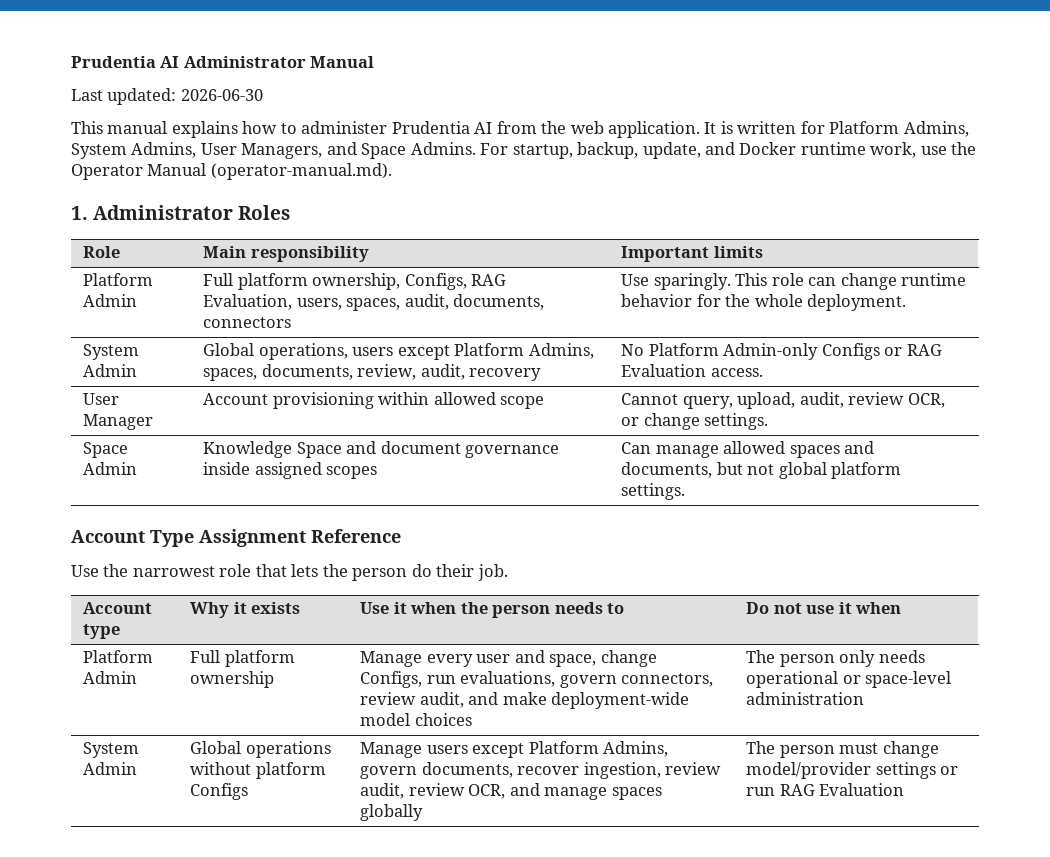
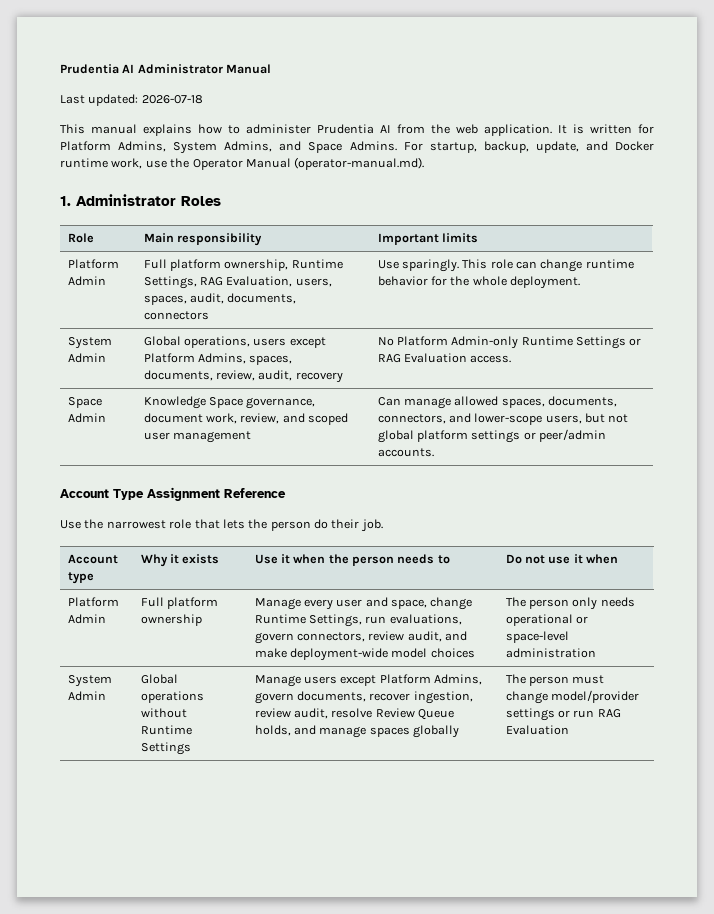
- Last updated: 2026-06-30
+ Last updated: 2026-07-18
- It is written for Platform Admins, System Admins, User Managers, and Space Admins.
+ It is written for Platform Admins, System Admins, and Space Admins.
- Platform Admin | Full platform ownership, Configs, RAG Evaluation, users, spaces, audit, documents, connectors | Use sparingly. This role can change runtime behavior for the whole deployment.
+ Platform Admin | Full platform ownership, Runtime Settings, RAG Evaluation, users, spaces, audit, documents, connectors | Use sparingly. This role can change runtime behavior for the whole deployment.
- System Admin | Global operations, users except Platform Admins, spaces, documents, review, audit, recovery | No Platform Admin-only Configs or RAG Evaluation access.
+ System Admin | Global operations, users except Platform Admins, spaces, documents, review, audit, recovery | No Platform Admin-only Runtime Settings or RAG Evaluation access.
- User Manager | Account provisioning within allowed scope | Cannot query, upload, audit, review OCR, or change settings.
- Space Admin | Knowledge Space and document governance inside assigned scopes | Can manage allowed spaces and documents, but not global platform settings.
+ Space Admin | Knowledge Space governance, document work, review, and scoped user management | Can manage allowed spaces, documents, connectors, and lower-scope users, but not global platform settings or peer/admin accounts.
- Platform Admin | Full platform ownership | Manage every user and space, change Configs, run evaluations, govern connectors, review audit, and make deployment-wide model choices | The person only needs operational or space-level administration
+ Platform Admin | Full platform ownership | Manage every user and space, change Runtime Settings, run evaluations, govern connectors, review audit, and make deployment-wide model choices | The person only needs operational or space-level administration
- System Admin | Global operations without platform Configs | Manage users except Platform Admins, govern documents, recover ingestion, review audit, review OCR, and manage spaces globally | The person must change model/provider settings or run RAG Evaluation
+ System Admin | Global operations without Runtime Settings | Manage users except Platform Admins, govern documents, recover ingestion, review audit, resolve Review Queue holds, and manage spaces globally | The person must change model/provider settings or run RAG Evaluation

